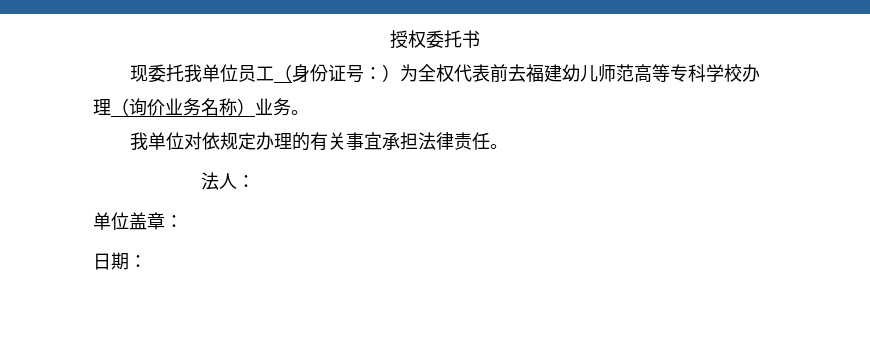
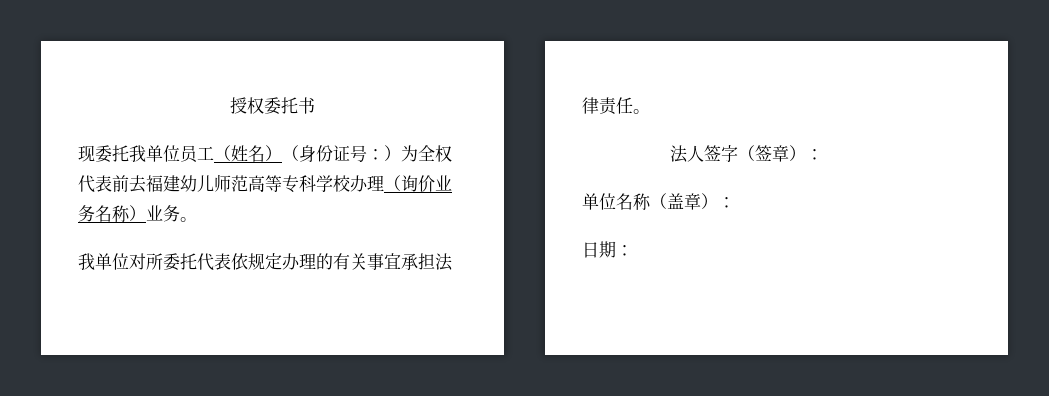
- 现委托我单位员工（身份证号：）为全权代表前去福建幼儿师范高等专科学校办理（询价业务名称）业务。
+ 现委托我单位员工（姓名）（身份证号：）为全权代表前去福建幼儿师范高等专科学校办理（询价业务名称）业务。
- 我单位对依规定办理的有关事宜承担法律责任。
+ 我单位对所委托代表依规定办理的有关事宜承担法律责任。
- 法人：
+ 法人签字（签章）：
- 单位盖章：
+ 单位名称（盖章）：

